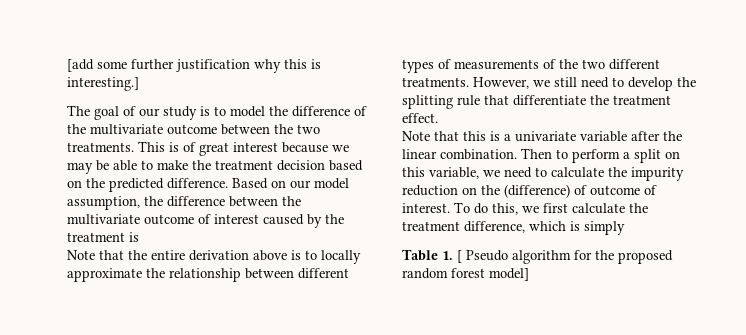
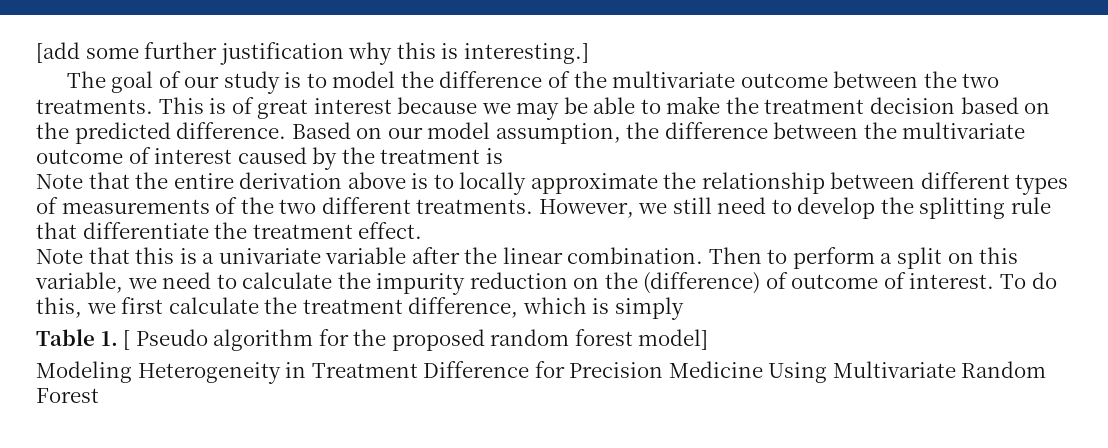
+ Modeling Heterogeneity in Treatment Difference for Precision Medicine Using Multivariate Random Forest

